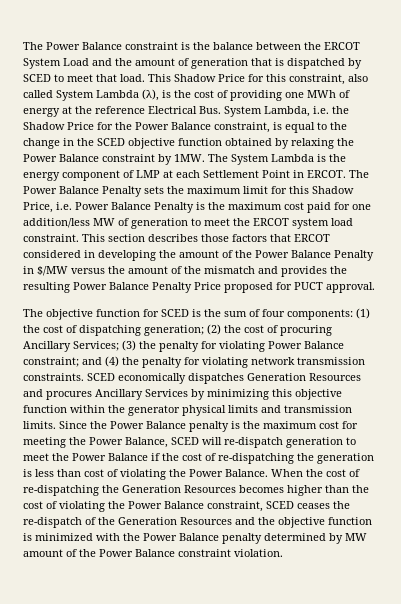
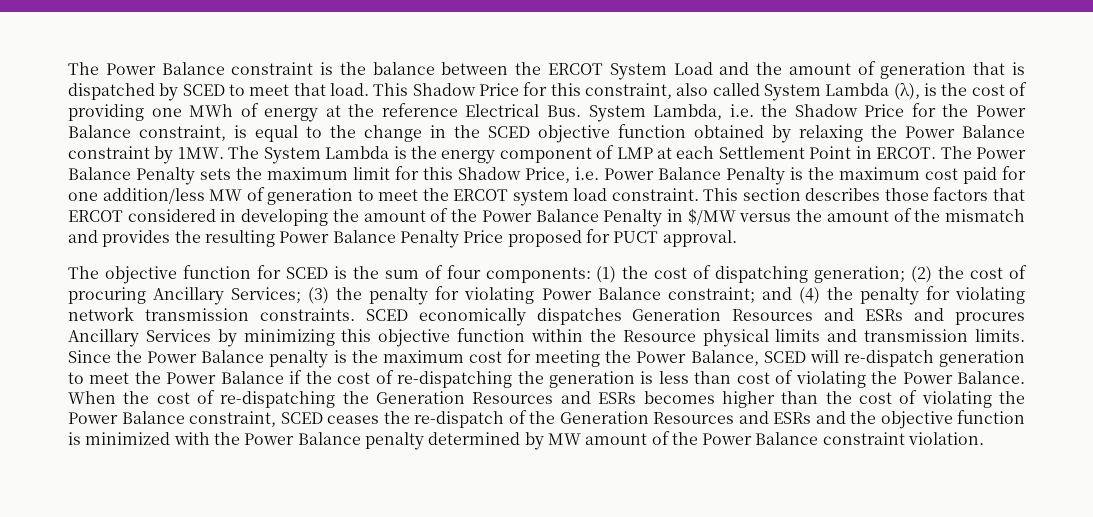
- SCED economically dispatches Generation Resources and procures Ancillary Services by minimizing this objective function within the generator physical limits and transmission limits.
+ SCED economically dispatches Generation Resources and ESRs and procures Ancillary Services by minimizing this objective function within the Resource physical limits and transmission limits.
- When the cost of re-dispatching the Generation Resources becomes higher than the cost of violating the Power Balance constraint, SCED ceases the re-dispatch of the Generation Resources and the objective function is minimized with the Power Balance penalty determined by MW amount of the Power Balance constraint violation.
+ When the cost of re-dispatching the Generation Resources and ESRs becomes higher than the cost of violating the Power Balance constraint, SCED ceases the re-dispatch of the Generation Resources and ESRs and the objective function is minimized with the Power Balance penalty determined by MW amount of the Power Balance constraint violation.

